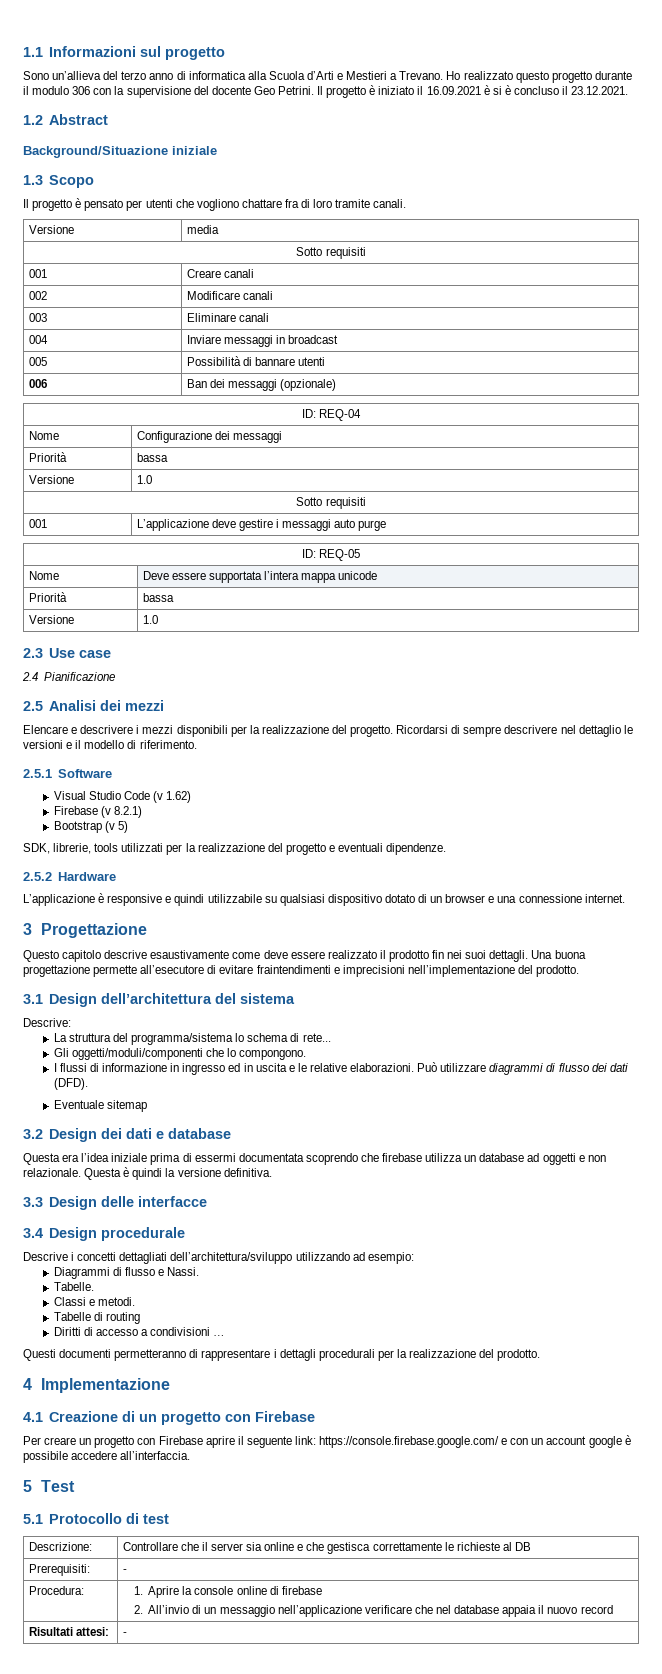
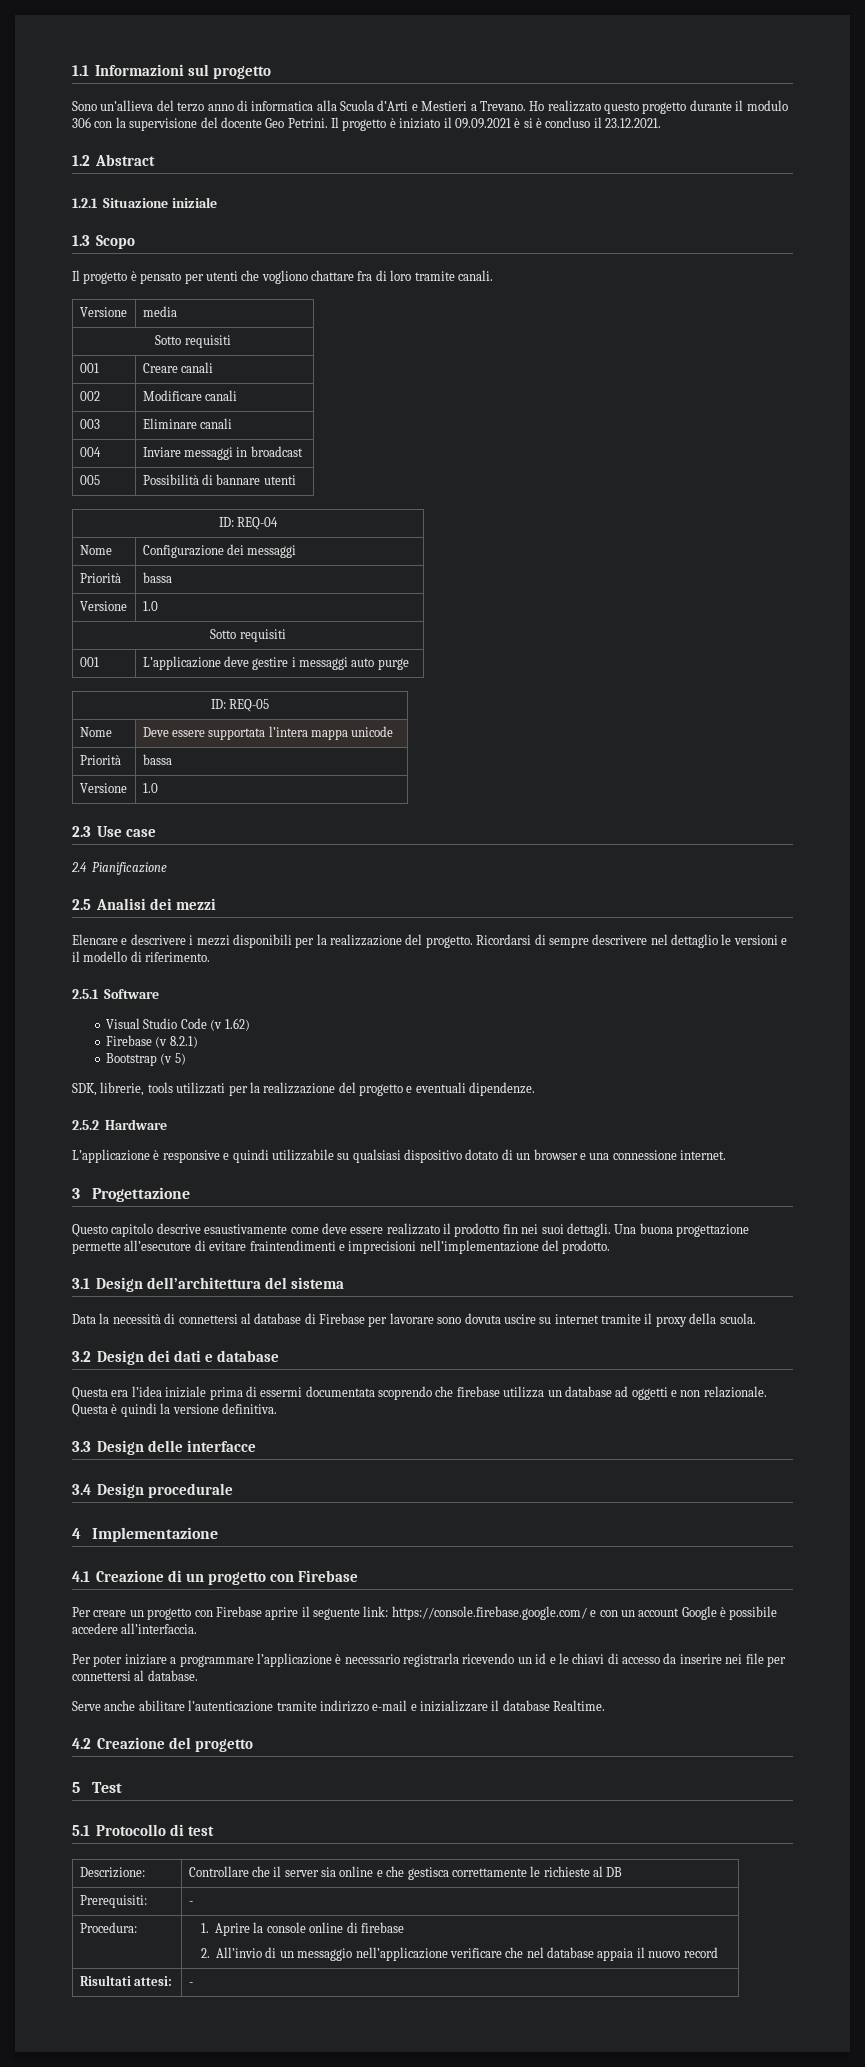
- Il progetto è iniziato il 16.09.2021 è si è concluso il 23.12.2021.
+ Il progetto è iniziato il 09.09.2021 è si è concluso il 23.12.2021.
- Background/Situazione iniziale
+ 1.2.1 Situazione iniziale
- 006 | Ban dei messaggi (opzionale)
- Descrive:
- La struttura del programma/sistema lo schema di rete...
- Gli oggetti/moduli/componenti che lo compongono.
- I flussi di informazione in ingresso ed in uscita e le relative elaborazioni. Può utilizzare diagrammi di flusso dei dati (DFD).
- Eventuale sitemap
+ Data la necessità di connettersi al database di Firebase per lavorare sono dovuta uscire su internet tramite il proxy della scuola.
- Descrive i concetti dettagliati dell’architettura/sviluppo utilizzando ad esempio:
- Diagrammi di flusso e Nassi.
- Tabelle.
- Classi e metodi.
- Tabelle di routing
- Diritti di accesso a condivisioni …
- Questi documenti permetteranno di rappresentare i dettagli procedurali per la realizzazione del prodotto.
- Per creare un progetto con Firebase aprire il seguente link: https://console.firebase.google.com/ e con un account google è possibile accedere all’interfaccia.
+ Per creare un progetto con Firebase aprire il seguente link: https://console.firebase.google.com/ e con un account Google è possibile accedere all’interfaccia.
+ Per poter iniziare a programmare l’applicazione è necessario registrarla ricevendo un id e le chiavi di accesso da inserire nei file per connettersi al database.
+ Serve anche abilitare l’autenticazione tramite indirizzo e-mail e inizializzare il database Realtime.
+ 4.2 Creazione del progetto

